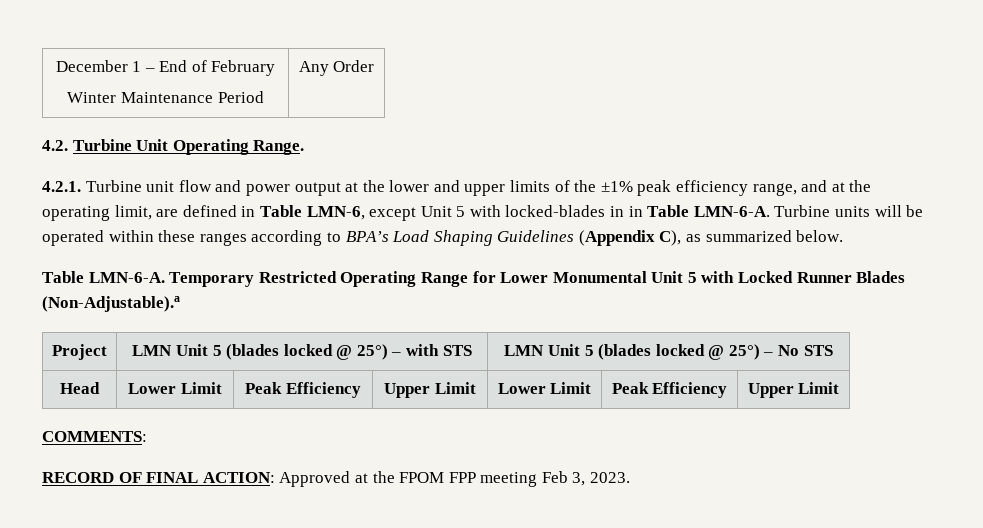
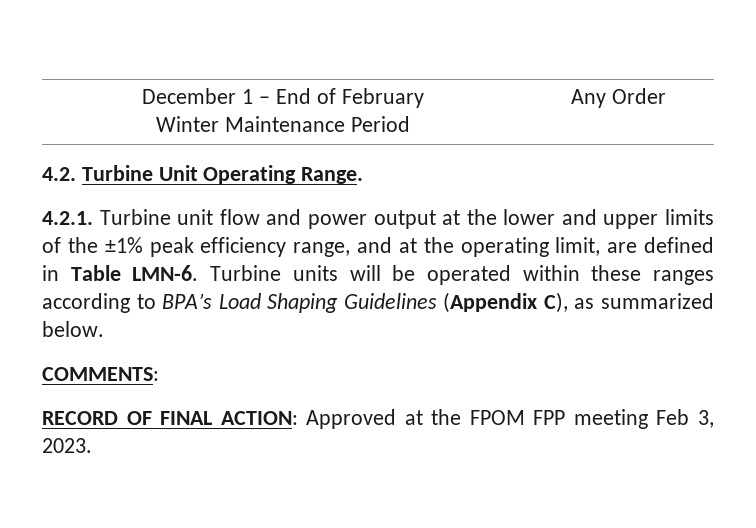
- 4.2.1. Turbine unit flow and power output at the lower and upper limits of the ±1% peak efficiency range, and at the operating limit, are defined in Table LMN-6, except Unit 5 with locked-blades in in Table LMN-6-A.
+ 4.2.1. Turbine unit flow and power output at the lower and upper limits of the ±1% peak efficiency range, and at the operating limit, are defined in Table LMN-6.
- Table LMN-6-A. Temporary Restricted Operating Range for Lower Monumental Unit 5 with Locked Runner Blades (Non-Adjustable).a
- Project | LMN Unit 5 (blades locked @ 25°) – with STS | LMN Unit 5 (blades locked @ 25°) – No STS
- Head | Lower Limit | Peak Efficiency | Upper Limit | Lower Limit | Peak Efficiency | Upper Limit

